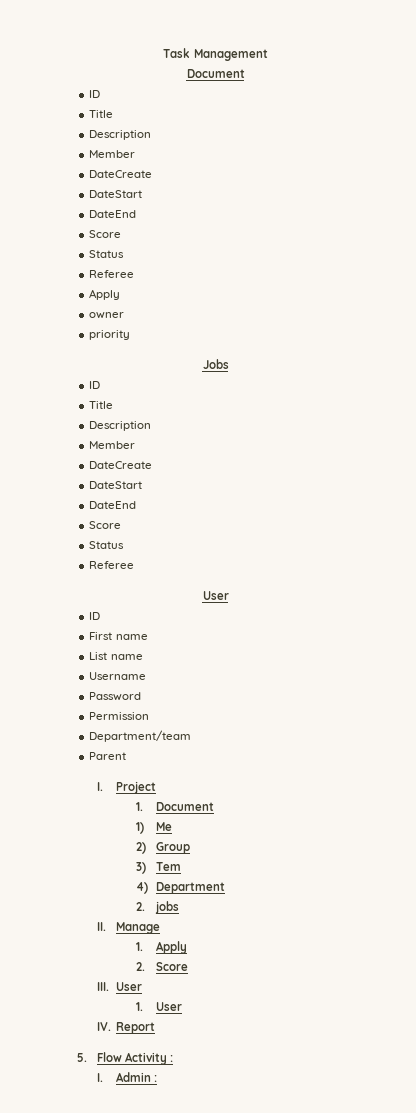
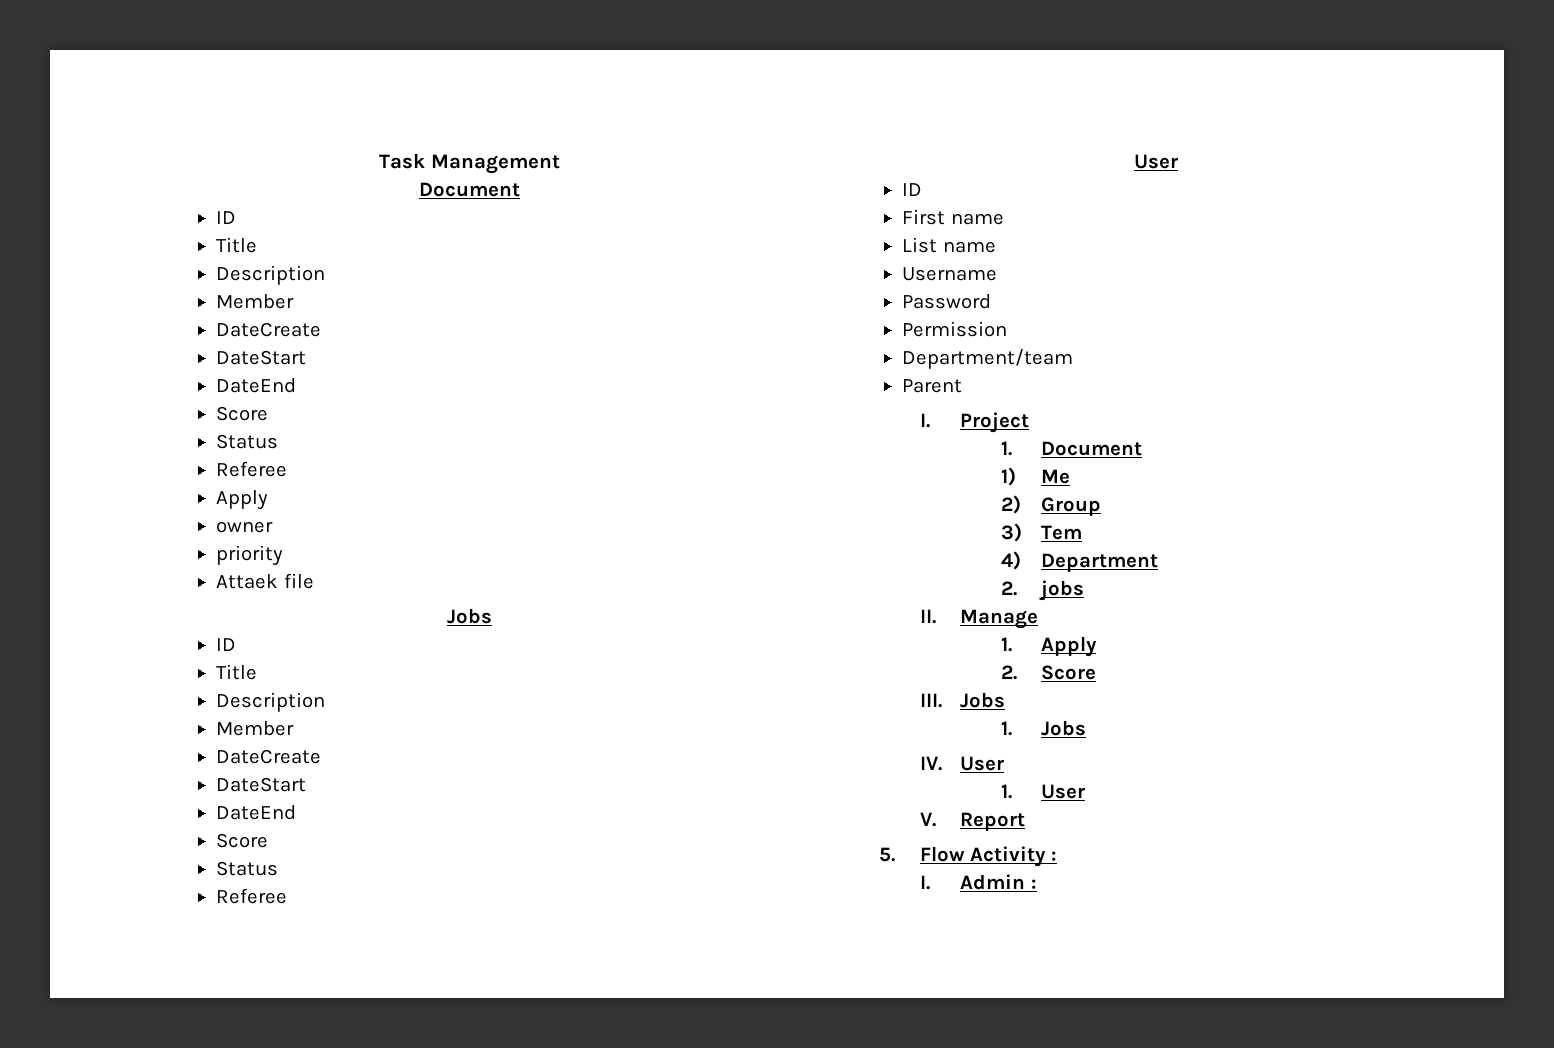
+ Attaek file
- III. User
+ III. Jobs
+ 1. Jobs
+ IV. User
- IV. Report
+ V. Report

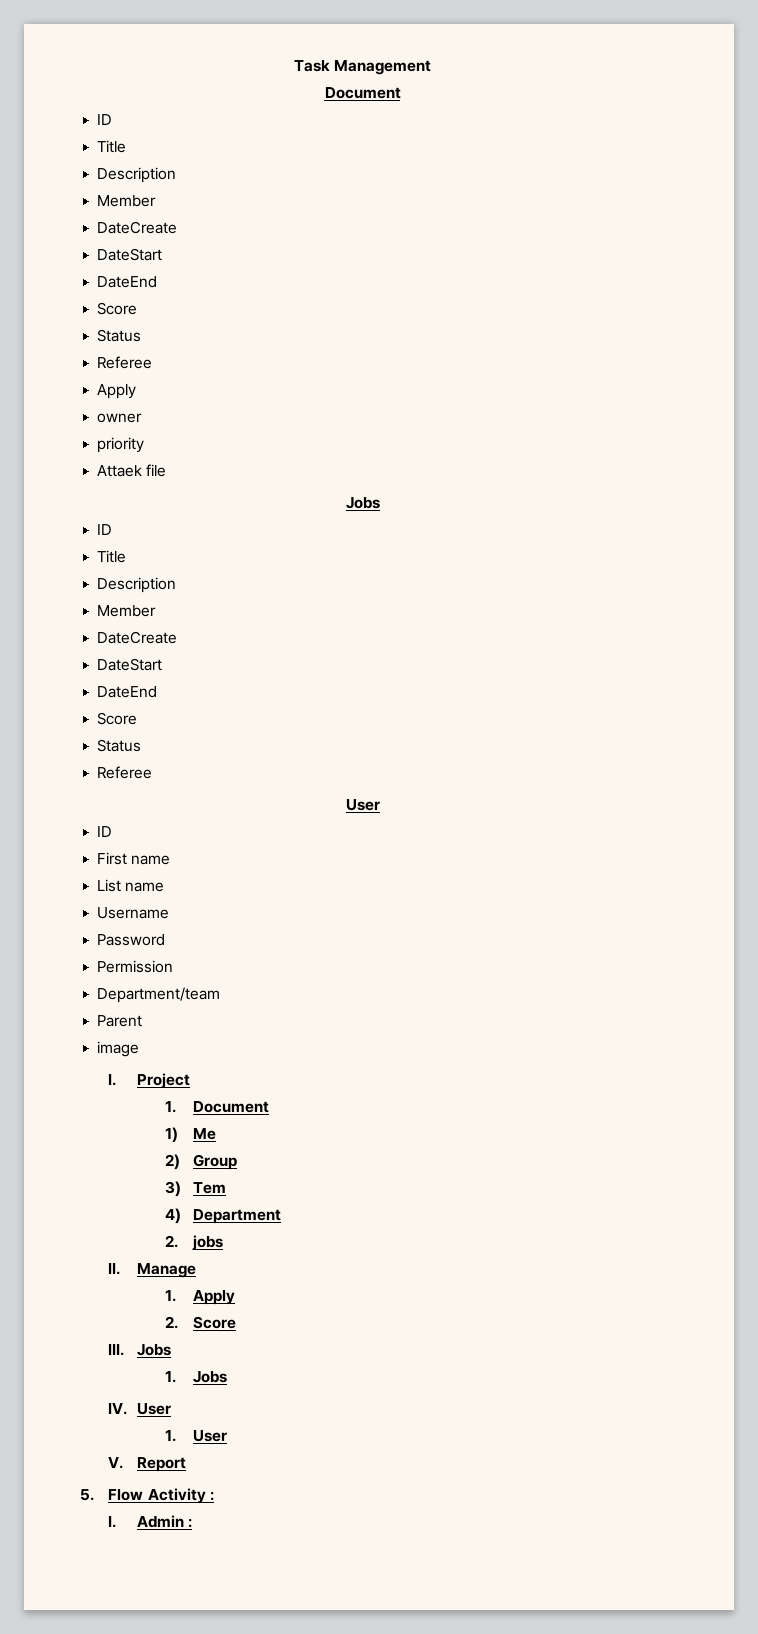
+ image

